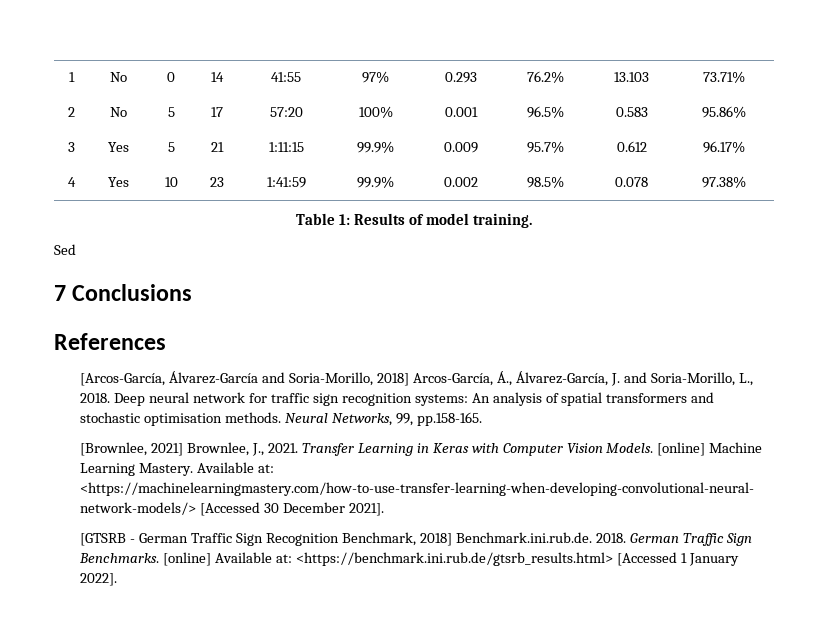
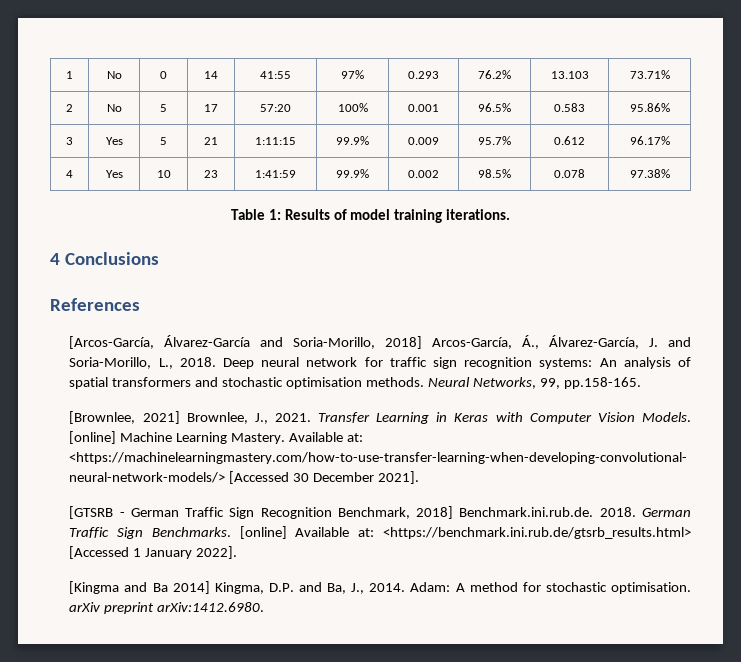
- Table 1: Results of model training.
- Sed
- 7 Conclusions
+ Table 1: Results of model training iterations.
+ 4 Conclusions
+ [Kingma and Ba 2014] Kingma, D.P. and Ba, J., 2014. Adam: A method for stochastic optimisation. arXiv preprint arXiv:1412.6980.

